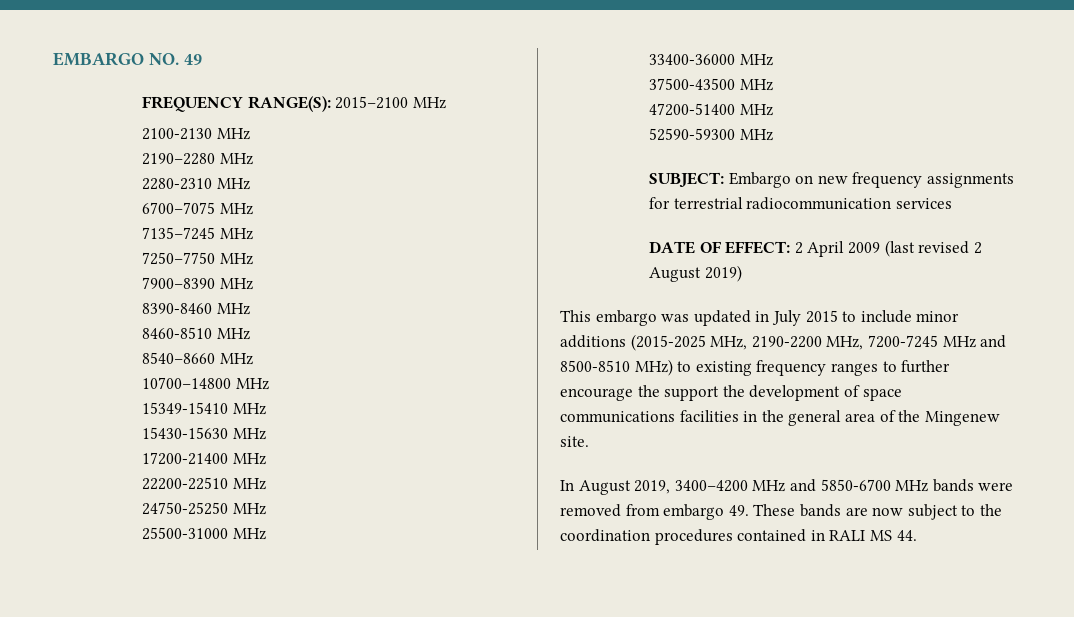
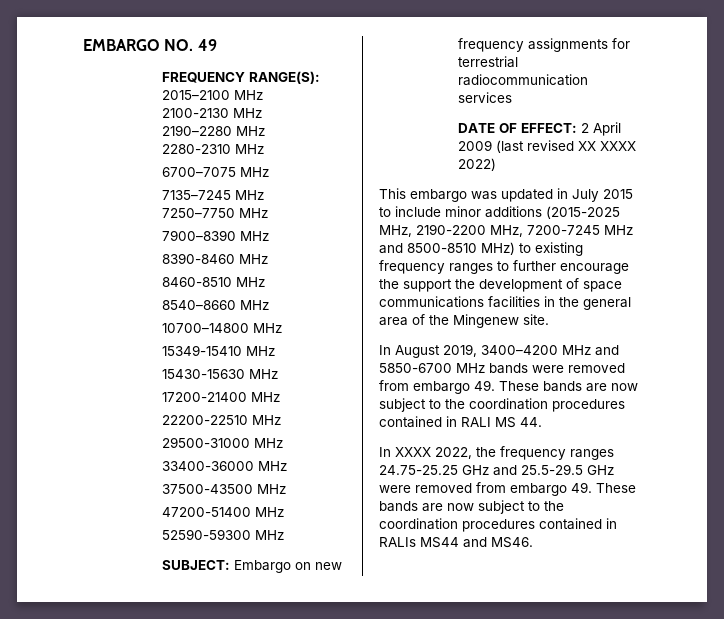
- 24750-25250 MHz
- 25500-31000 MHz
+ 29500-31000 MHz
- DATE OF EFFECT: 2 April 2009 (last revised 2 August 2019)
+ DATE OF EFFECT: 2 April 2009 (last revised XX XXXX 2022)
+ In XXXX 2022, the frequency ranges 24.75-25.25 GHz and 25.5-29.5 GHz were removed from embargo 49. These bands are now subject to the coordination procedures contained in RALIs MS44 and MS46.

